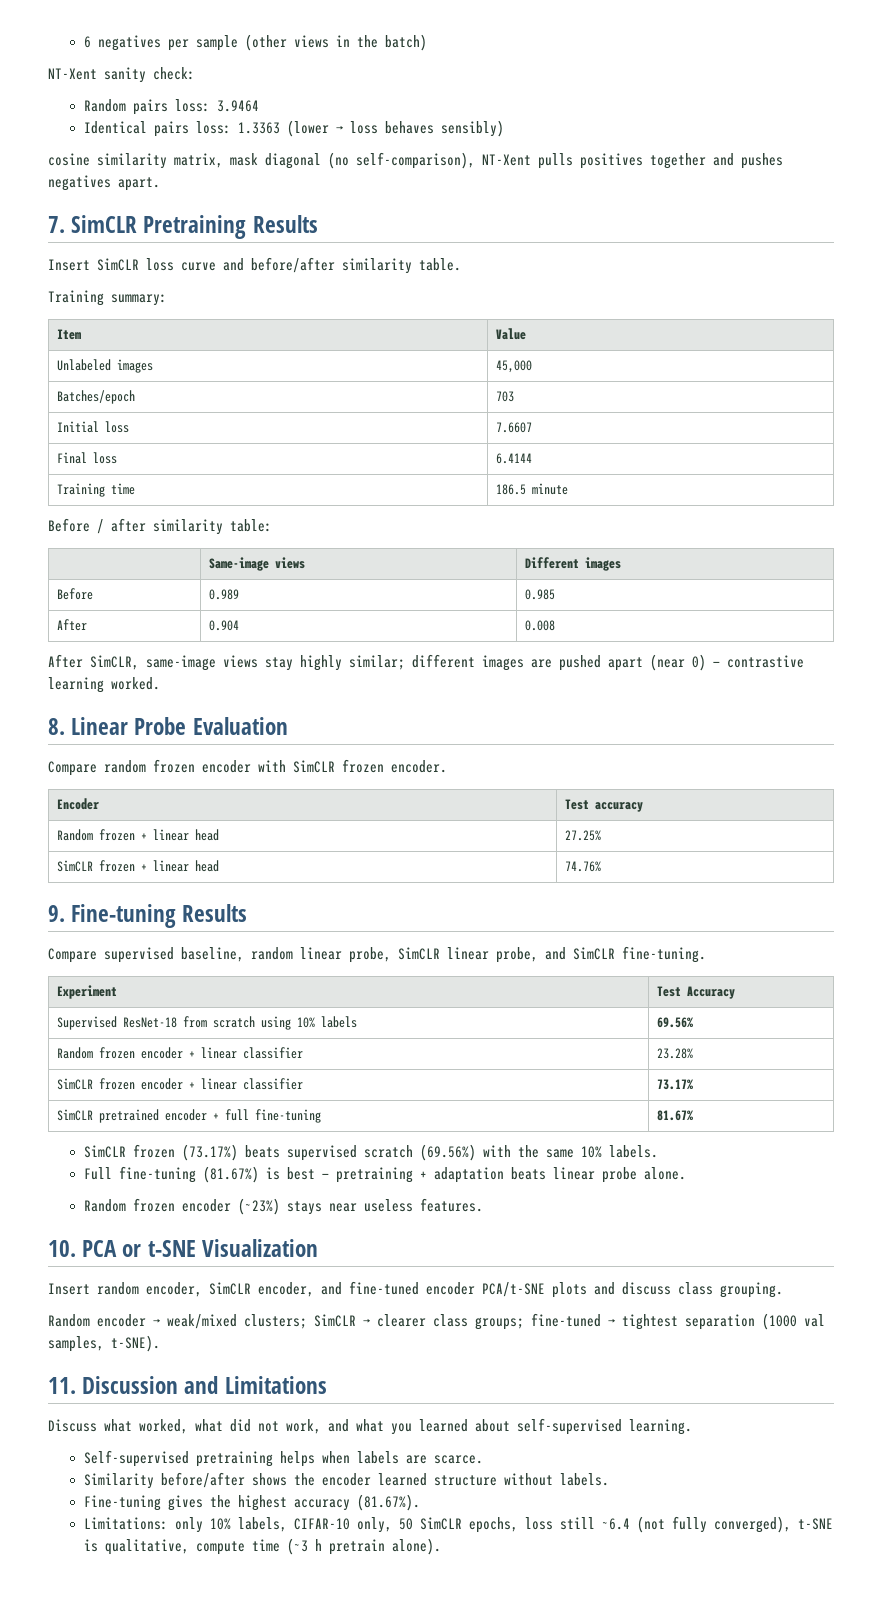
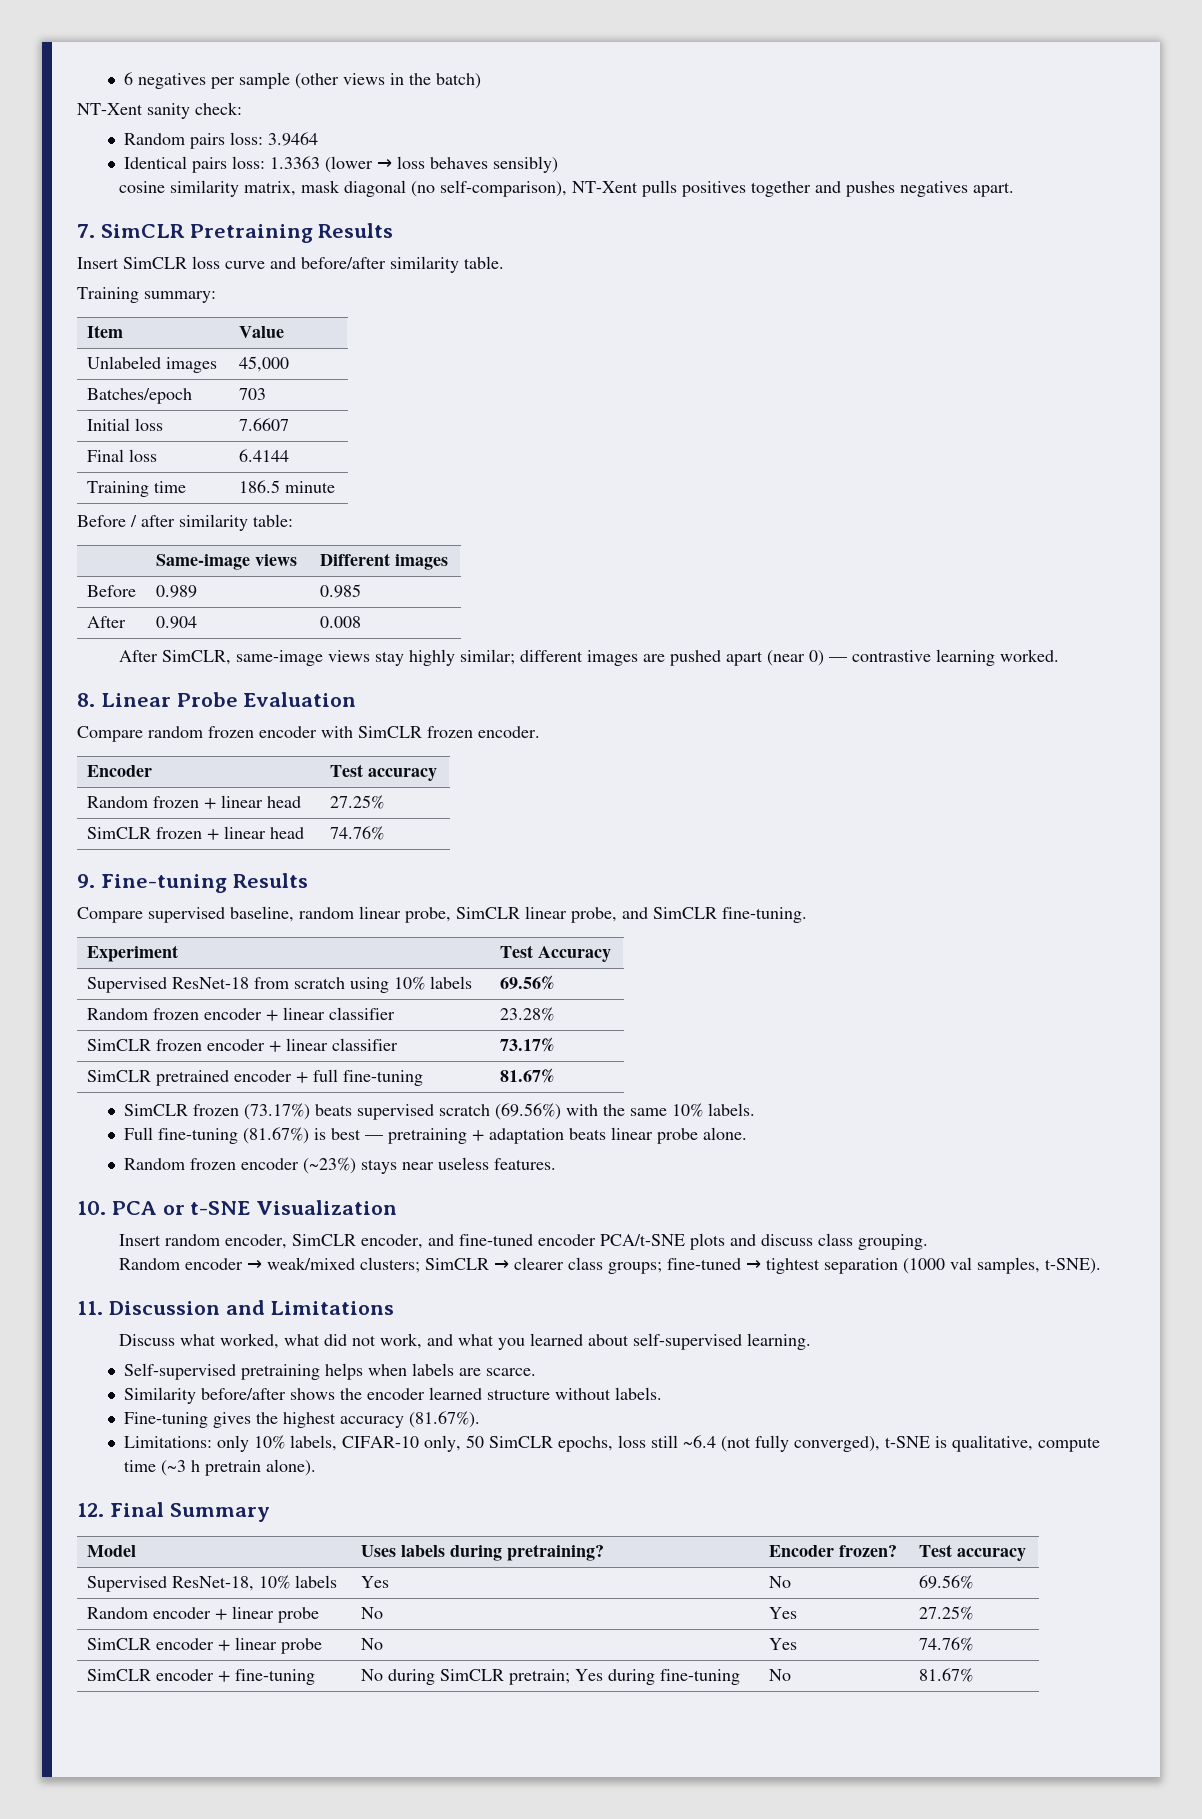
+ 12. Final Summary
+ Model | Uses labels during pretraining? | Encoder frozen? | Test accuracy
+ Supervised ResNet-18, 10% labels | Yes | No | 69.56%
+ Random encoder + linear probe | No | Yes | 27.25%
+ SimCLR encoder + linear probe | No | Yes | 74.76%
+ SimCLR encoder + fine-tuning | No during SimCLR pretrain; Yes during fine-tuning | No | 81.67%

